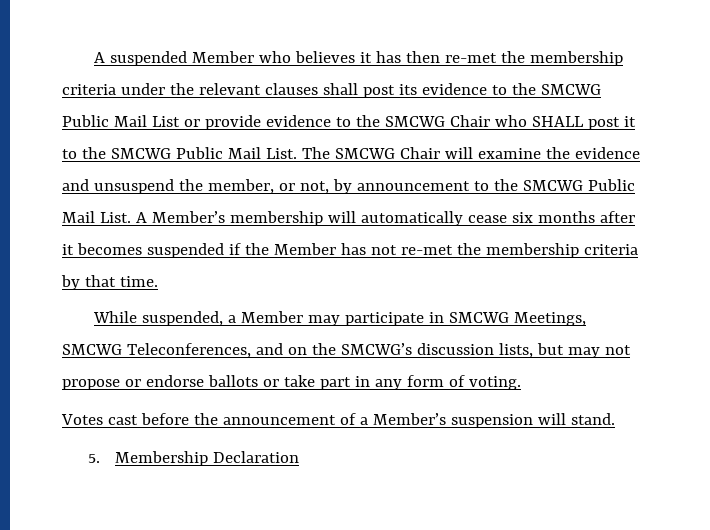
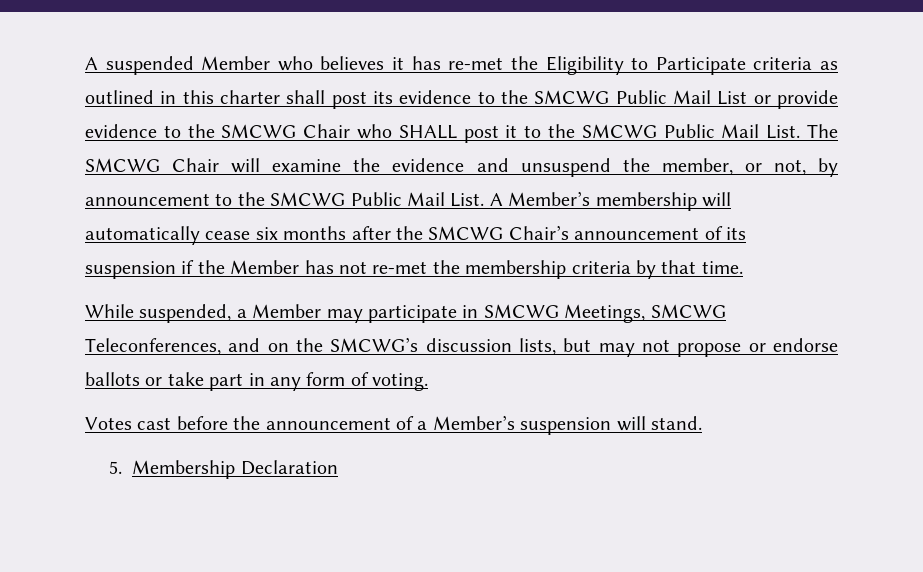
- A suspended Member who believes it has then re-met the membership criteria under the relevant clauses shall post its evidence to the SMCWG Public Mail List or provide evidence to the SMCWG Chair who SHALL post it to the SMCWG Public Mail List.
+ A suspended Member who believes it has re-met the Eligibility to Participate criteria as outlined in this charter shall post its evidence to the SMCWG Public Mail List or provide evidence to the SMCWG Chair who SHALL post it to the SMCWG Public Mail List.
- A Member’s membership will automatically cease six months after it becomes suspended if the Member has not re-met the membership criteria by that time.
+ A Member’s membership will automatically cease six months after the SMCWG Chair’s announcement of its suspension if the Member has not re-met the membership criteria by that time.

